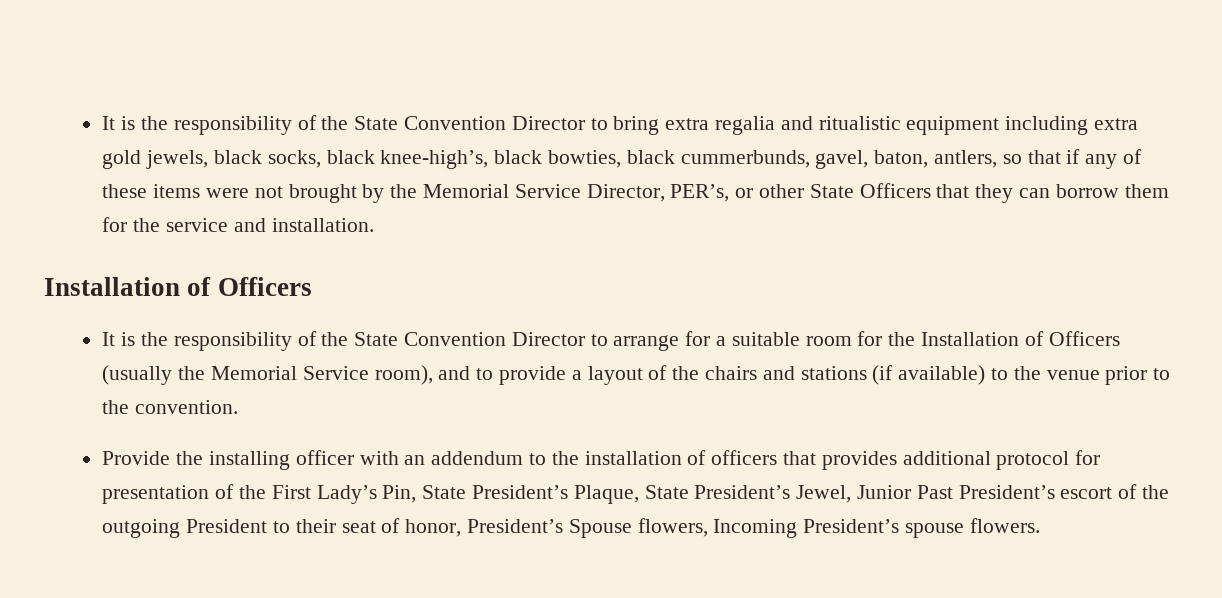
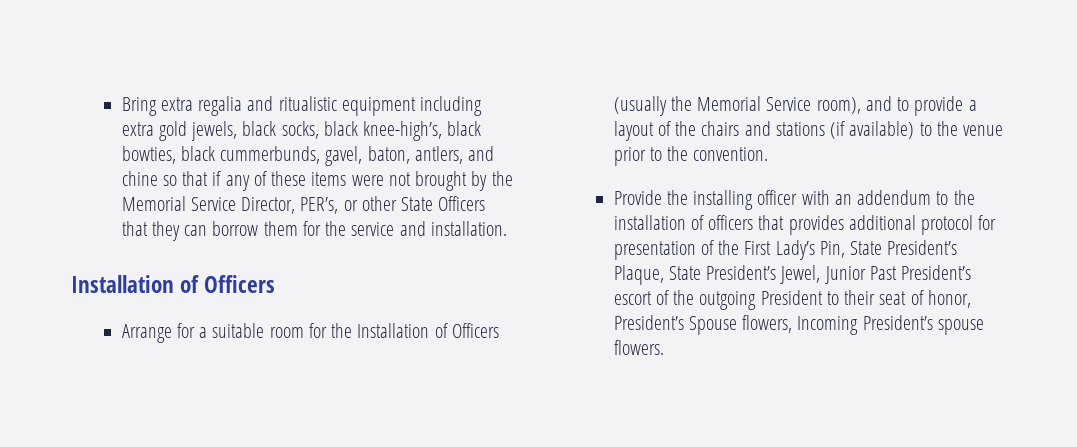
- It is the responsibility of the State Convention Director to bring extra regalia and ritualistic equipment including extra gold jewels, black socks, black knee-high’s, black bowties, black cummerbunds, gavel, baton, antlers, so that if any of these items were not brought by the Memorial Service Director, PER’s, or other State Officers that they can borrow them for the service and installation.
+ Bring extra regalia and ritualistic equipment including extra gold jewels, black socks, black knee-high’s, black bowties, black cummerbunds, gavel, baton, antlers, and chine so that if any of these items were not brought by the Memorial Service Director, PER’s, or other State Officers that they can borrow them for the service and installation.
- It is the responsibility of the State Convention Director to arrange for a suitable room for the Installation of Officers (usually the Memorial Service room), and to provide a layout of the chairs and stations (if available) to the venue prior to the convention.
+ Arrange for a suitable room for the Installation of Officers (usually the Memorial Service room), and to provide a layout of the chairs and stations (if available) to the venue prior to the convention.

